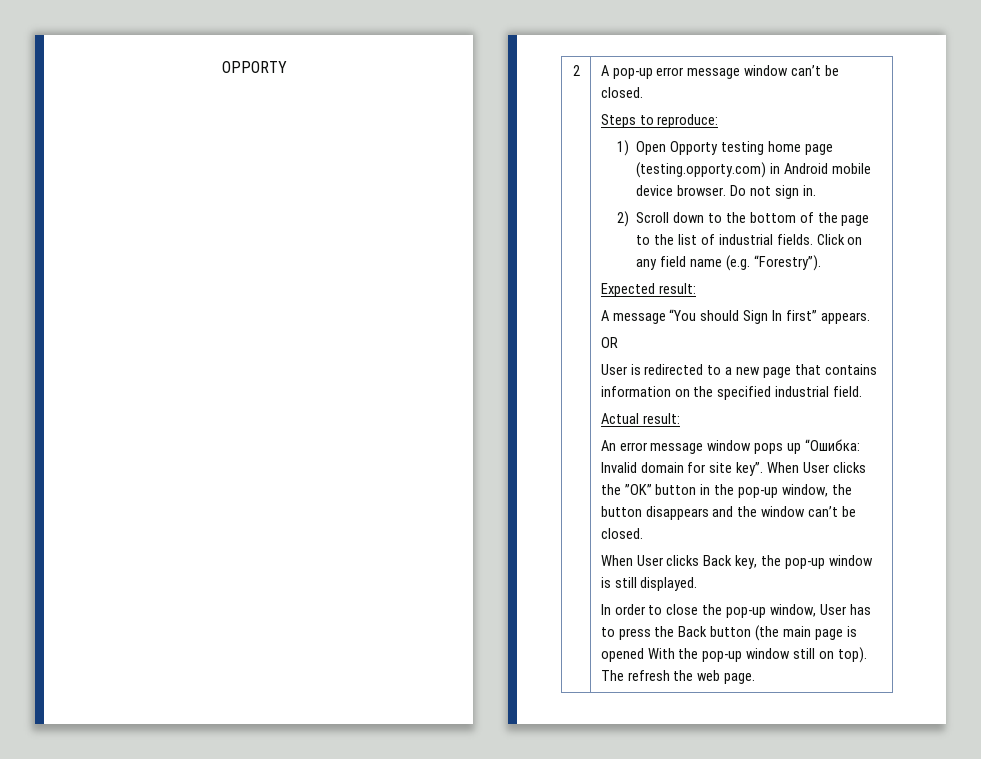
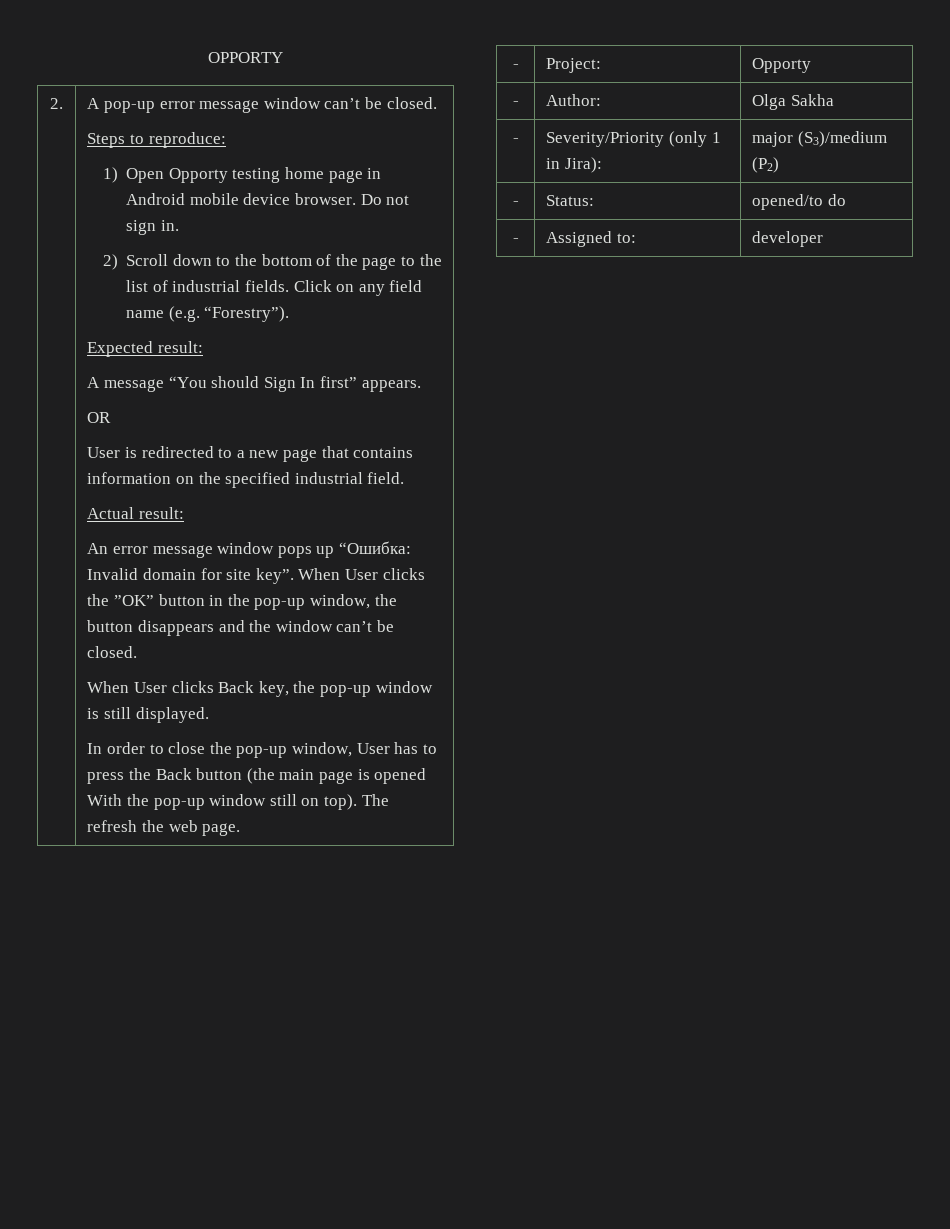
- 2
+ 2.
- 1) Open Opporty testing home page (testing.opporty.com) in Android mobile device browser.
+ 1) Open Opporty testing home page in Android mobile device browser.
+ - | Project: | Opporty
+ - | Author: | Olga Sakha
+ - | Severity/Priority (only 1 in Jira): | major (S3)/medium (P2)
+ - | Status: | opened/to do
+ - | Assigned to: | developer

